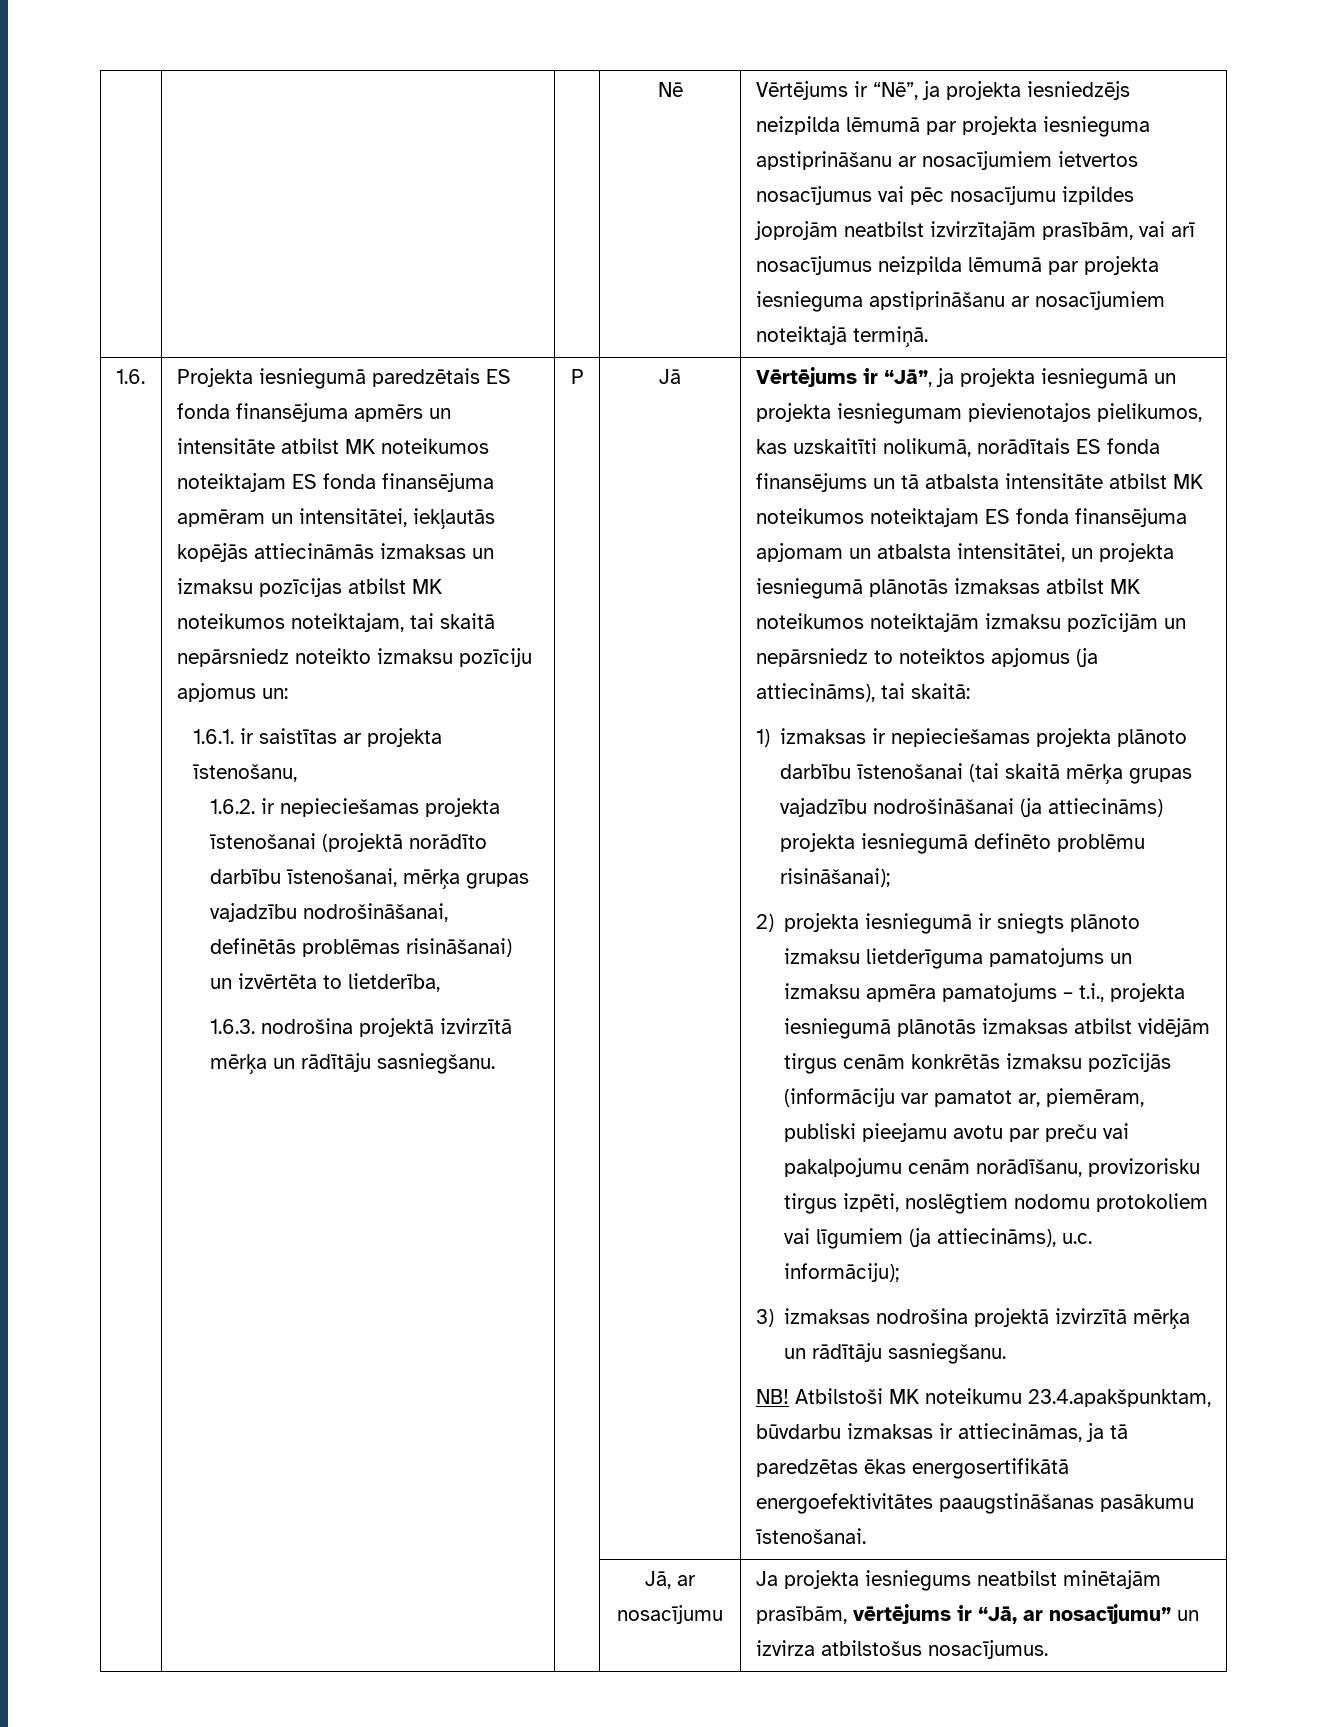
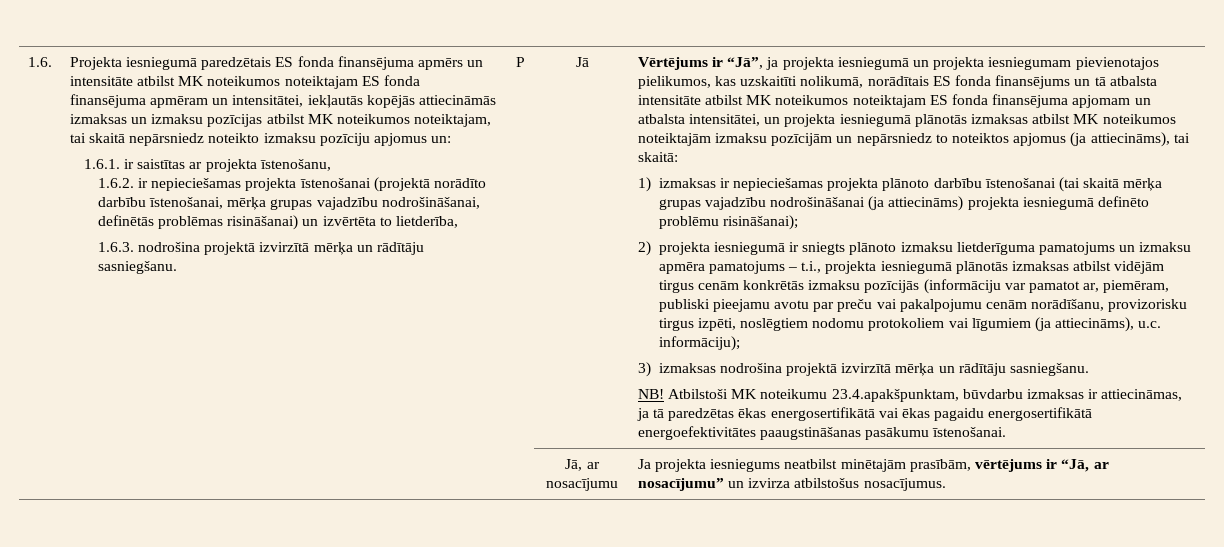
- Nē | Vērtējums ir “Nē”, ja projekta iesniedzējs neizpilda lēmumā par projekta iesnieguma apstiprināšanu ar nosacījumiem ietvertos nosacījumus vai pēc nosacījumu izpildes joprojām neatbilst izvirzītajām prasībām, vai arī nosacījumus neizpilda lēmumā par projekta iesnieguma apstiprināšanu ar nosacījumiem noteiktajā termiņā.
- Atbilstoši MK noteikumu 23.4.apakšpunktam, būvdarbu izmaksas ir attiecināmas, ja tā paredzētas ēkas energosertifikātā energoefektivitātes paaugstināšanas pasākumu īstenošanai.
+ Atbilstoši MK noteikumu 23.4.apakšpunktam, būvdarbu izmaksas ir attiecināmas, ja tā paredzētas ēkas energosertifikātā vai ēkas pagaidu energosertifikātā energoefektivitātes paaugstināšanas pasākumu īstenošanai.

